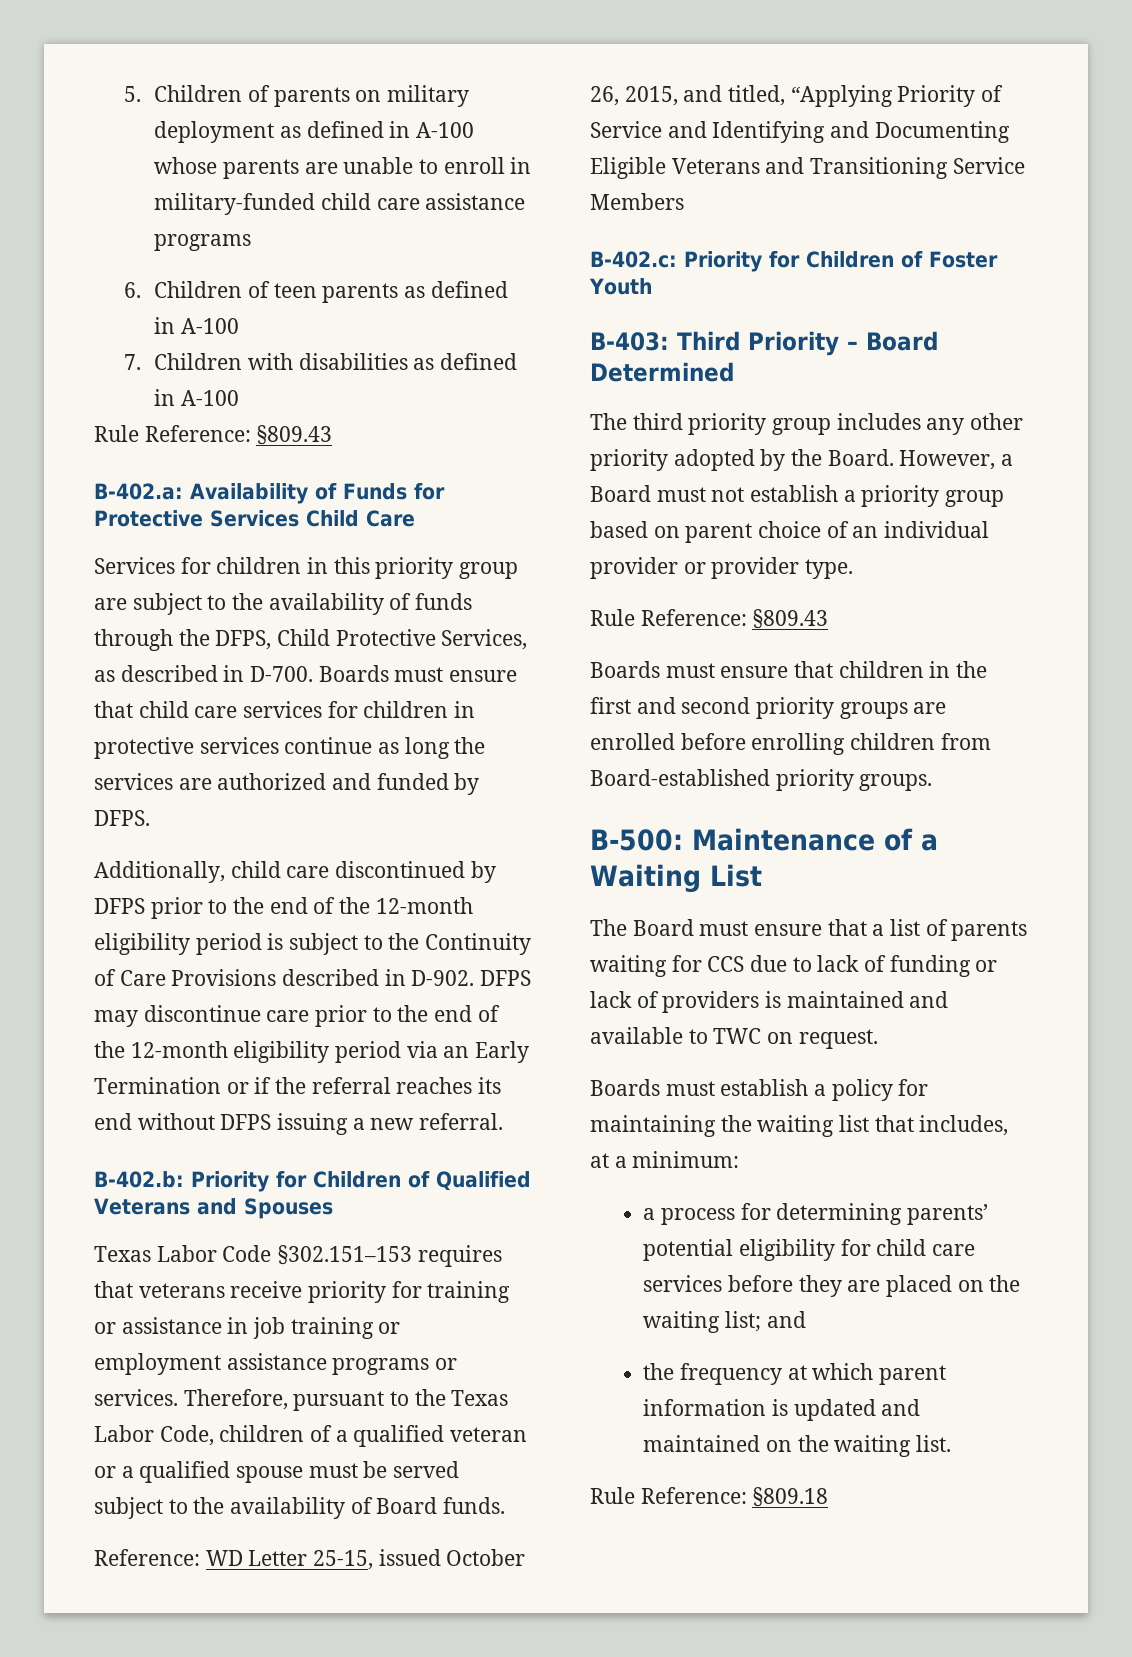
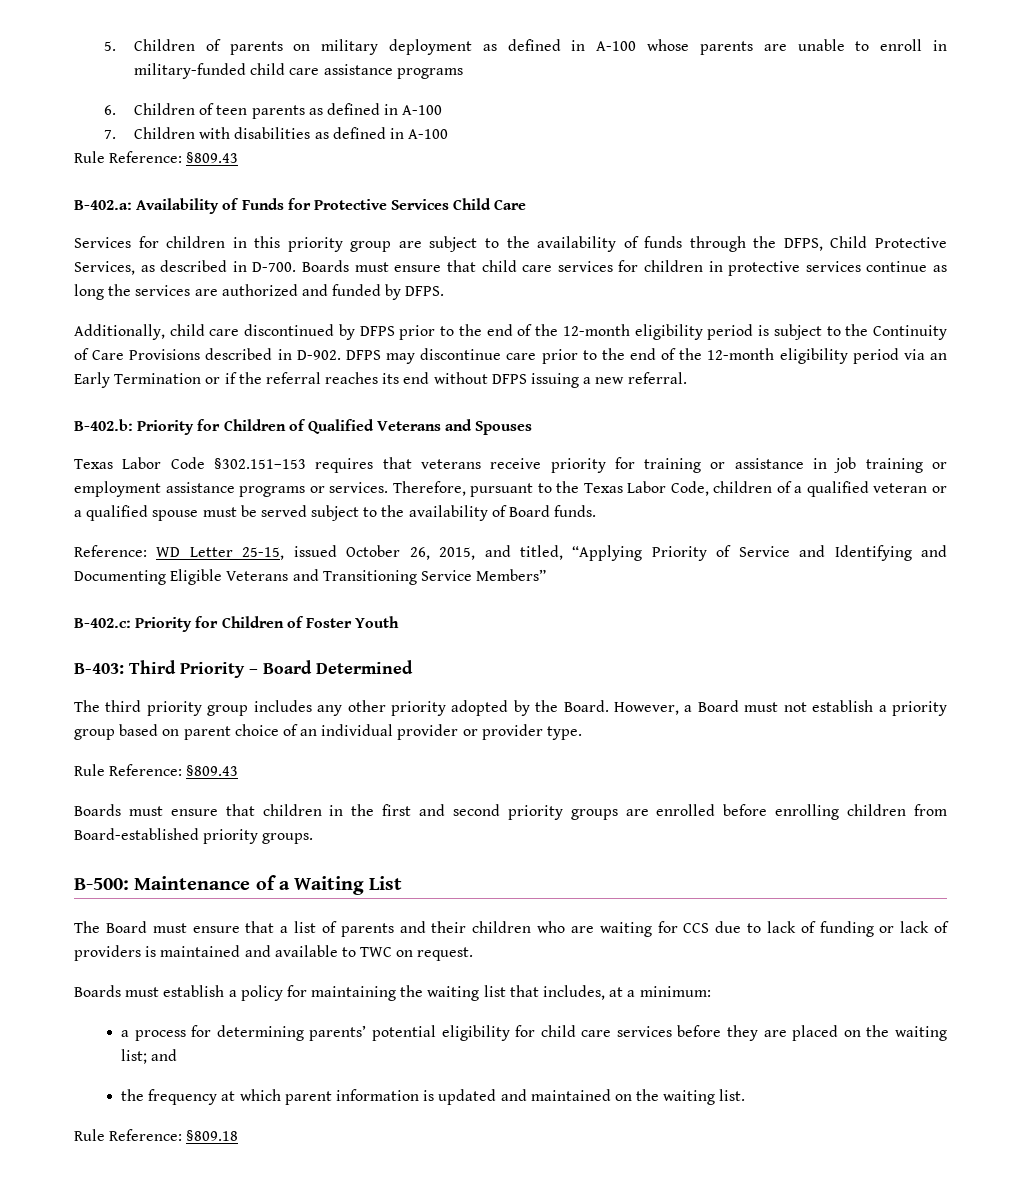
- Reference: WD Letter 25-15, issued October 26, 2015, and titled, “Applying Priority of Service and Identifying and Documenting Eligible Veterans and Transitioning Service Members
+ Reference: WD Letter 25-15, issued October 26, 2015, and titled, “Applying Priority of Service and Identifying and Documenting Eligible Veterans and Transitioning Service Members”
- The Board must ensure that a list of parents waiting for CCS due to lack of funding or lack of providers is maintained and available to TWC on request.
+ The Board must ensure that a list of parents and their children who are waiting for CCS due to lack of funding or lack of providers is maintained and available to TWC on request.

